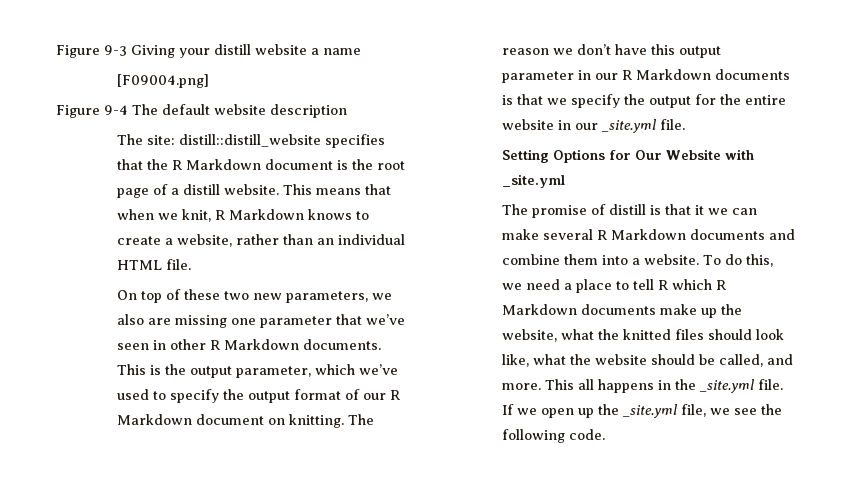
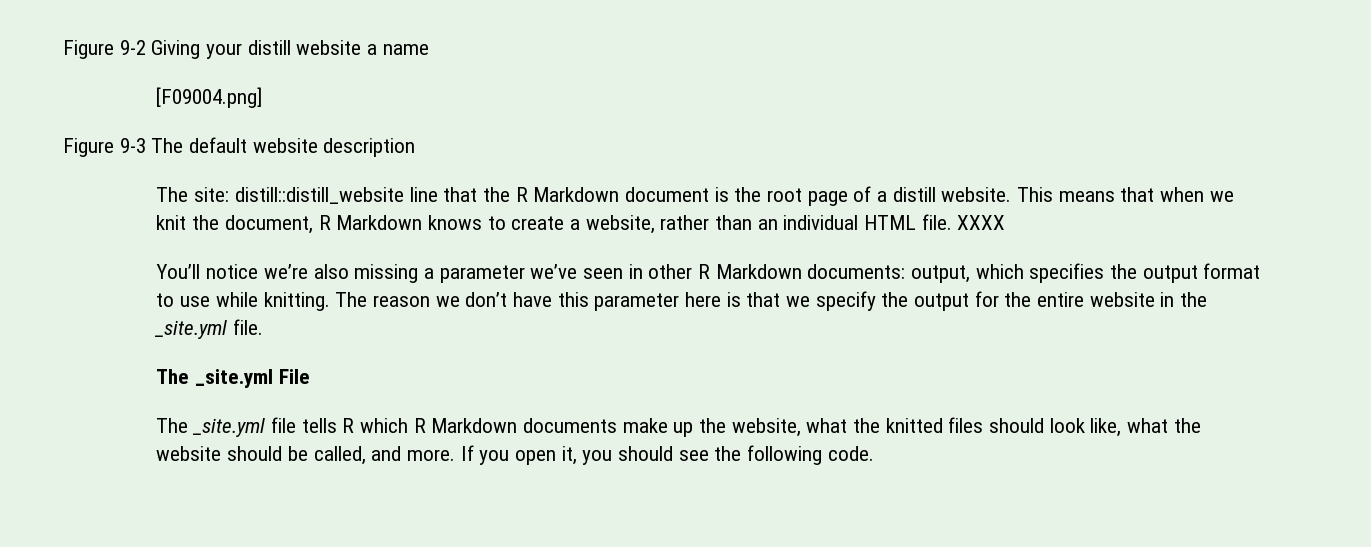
- Figure 9-3 Giving your distill website a name
+ Figure 9-2 Giving your distill website a name
- Figure 9-4 The default website description
+ Figure 9-3 The default website description
- The site: distill::distill_website specifies that the R Markdown document is the root page of a distill website.
+ The site: distill::distill_website line that the R Markdown document is the root page of a distill website.
- This means that when we knit, R Markdown knows to create a website, rather than an individual HTML file.
- On top of these two new parameters, we also are missing one parameter that we’ve seen in other R Markdown documents. This is the output parameter, which we’ve used to specify the output format of our R Markdown document on knitting.
+ This means that when we knit the document, R Markdown knows to create a website, rather than an individual HTML file. XXXX
+ You’ll notice we’re also missing a parameter we’ve seen in other R Markdown documents: output, which specifies the output format to use while knitting.
- The reason we don’t have this output parameter in our R Markdown documents is that we specify the output for the entire website in our _site.yml file.
+ The reason we don’t have this parameter here is that we specify the output for the entire website in the _site.yml file.
- Setting Options for Our Website with _site.yml
- The promise of distill is that it we can make several R Markdown documents and combine them into a website. To do this, we need a place to tell R which R Markdown documents make up the website, what the knitted files should look like, what the website should be called, and more.
+ The _site.yml File
+ The _site.yml file tells R which R Markdown documents make up the website, what the knitted files should look like, what the website should be called, and more.
- This all happens in the _site.yml file. If we open up the _site.yml file, we see the following code.
+ If you open it, you should see the following code.

